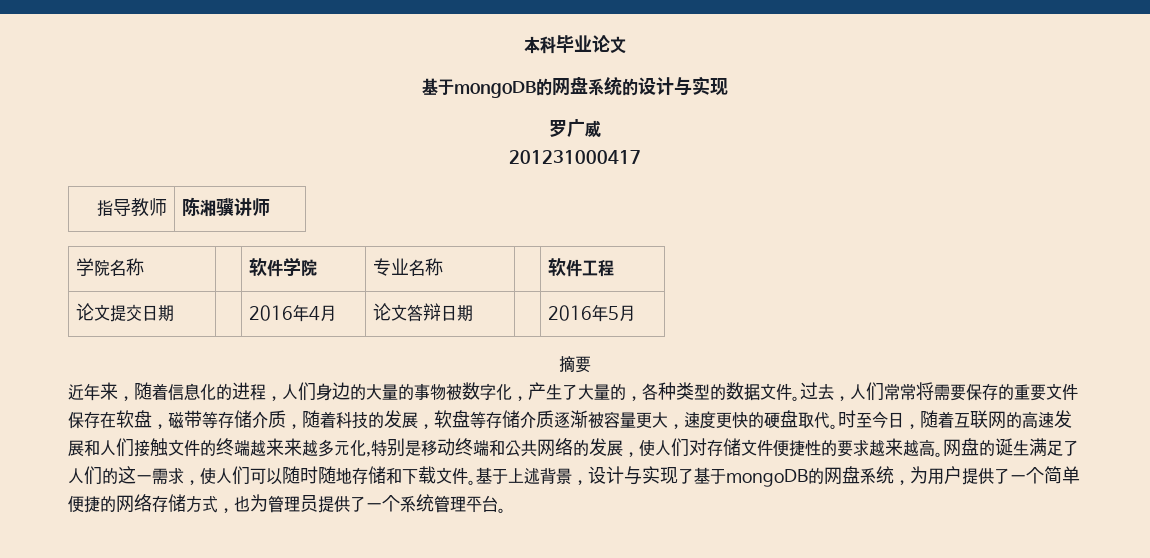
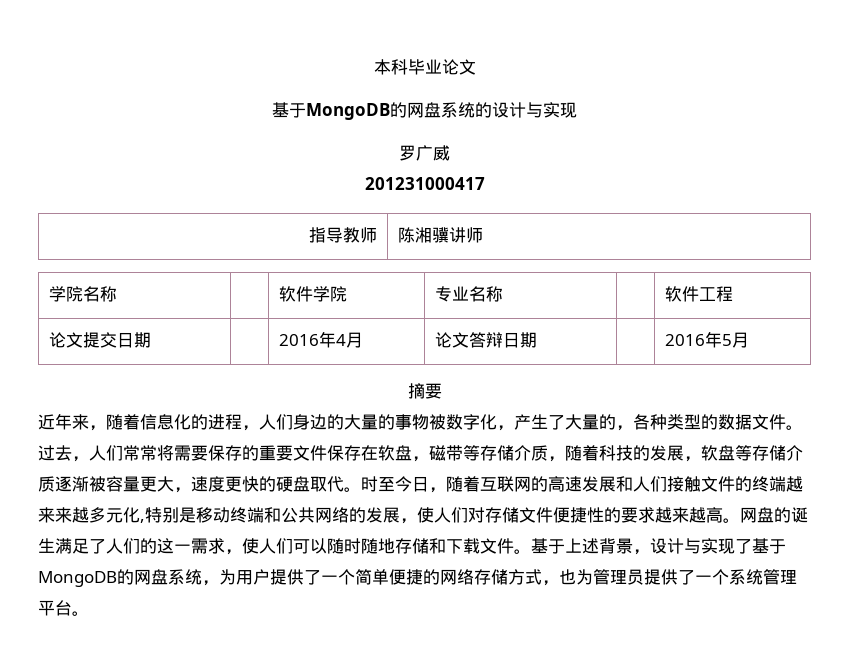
- 基于mongoDB的网盘系统的设计与实现
+ 基于MongoDB的网盘系统的设计与实现
- 基于上述背景，设计与实现了基于mongoDB的网盘系统，为用户提供了一个简单便捷的网络存储方式，也为管理员提供了一个系统管理平台。
+ 基于上述背景，设计与实现了基于MongoDB的网盘系统，为用户提供了一个简单便捷的网络存储方式，也为管理员提供了一个系统管理平台。

